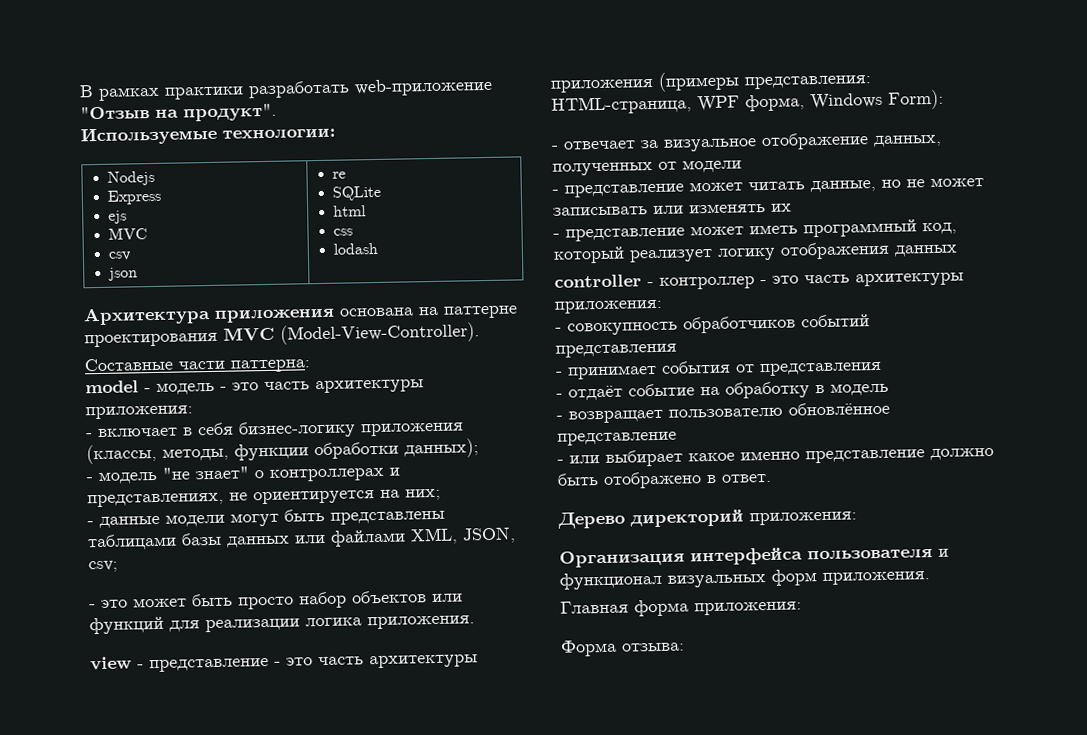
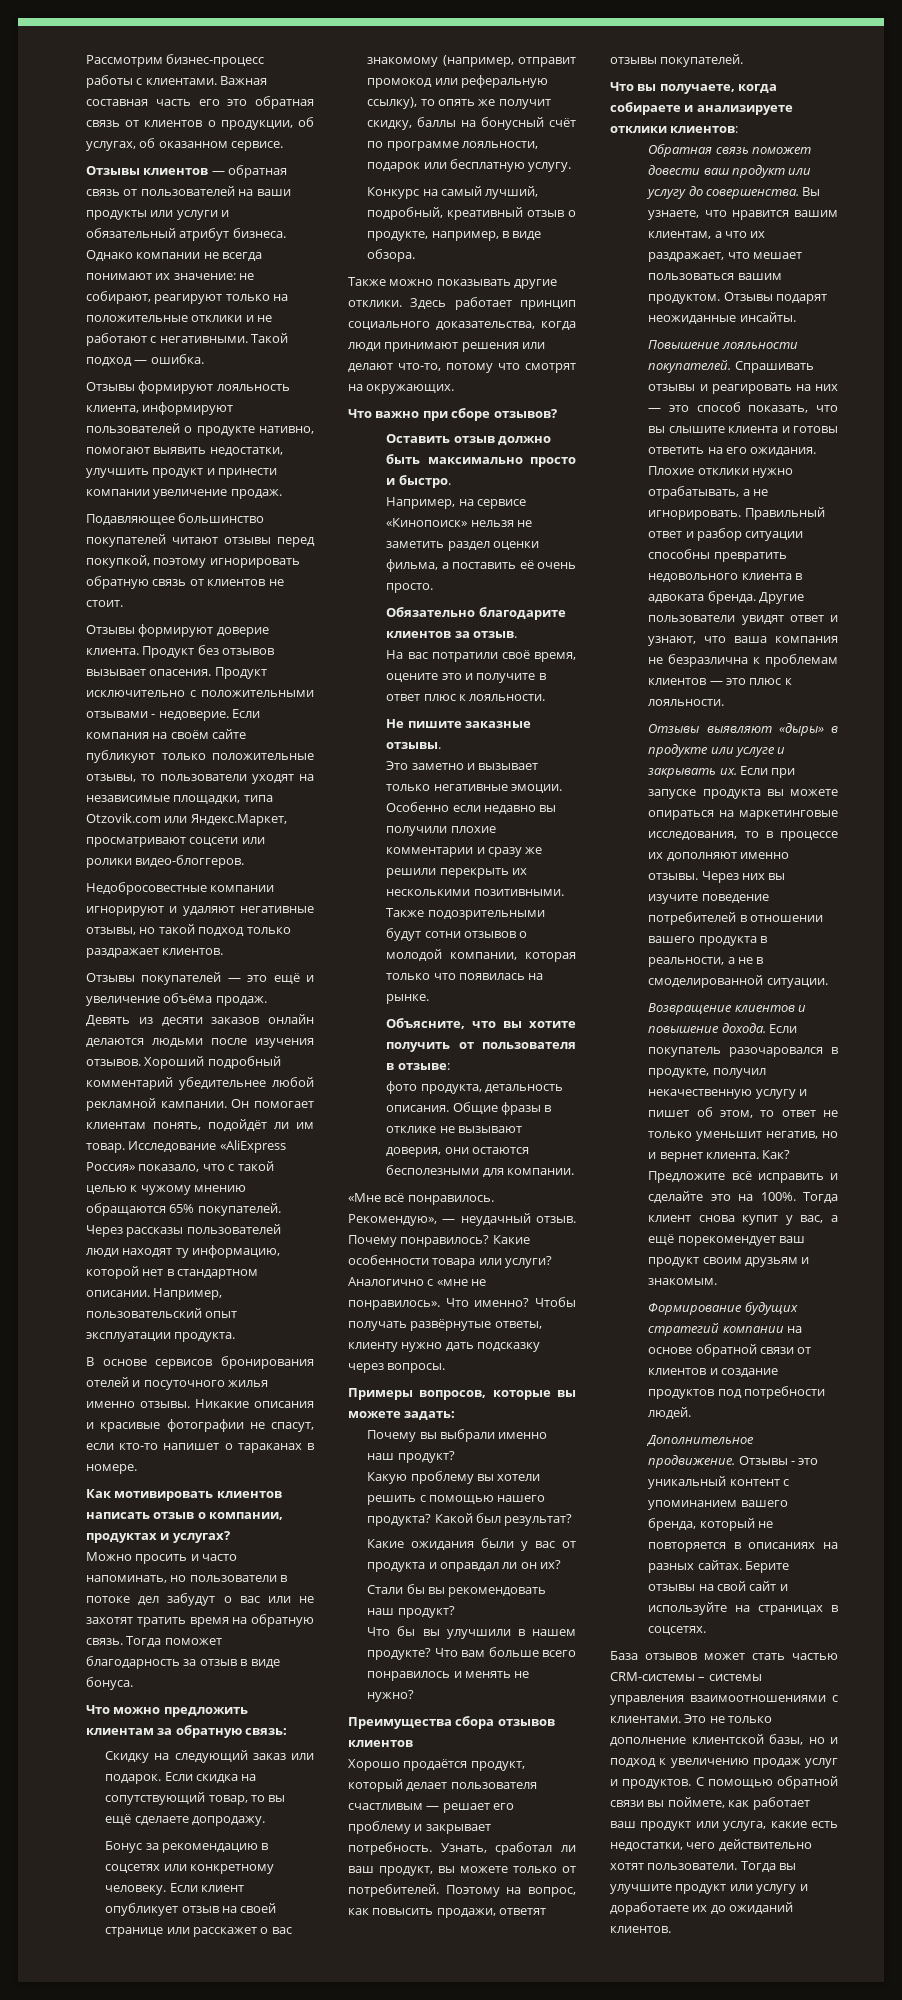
- В рамках практики разработать web-приложение "Отзыв на продукт".
- Используемые технологии:
- Nodejs
- Express
- ejs
- MVC
- csv
- json | re
- SQLite
- html
- css
- lodash
- Архитектура приложения основана на паттерне проектирования MVC (Model-View-Controller).
- Составные части паттерна:
- model - модель - это часть архитектуры приложения:
- - включает в себя бизнес-логику приложения (классы, методы, функции обработки данных);
- - модель "не знает" о контроллерах и представлениях, не ориентируется на них;
- - данные модели могут быть представлены таблицами базы данных или файлами XML, JSON, csv;
- - это может быть просто набор объектов или функций для реализации логика приложения.
- view - представление - это часть архитектуры приложения (примеры представления: HTML-страница, WPF форма, Windows Form):
- - отвечает за визуальное отображение данных, полученных от модели
- - представление может читать данные, но не может записывать или изменять их
- - представление может иметь программный код, который реализует логику отображения данных
- controller - контроллер - это часть архитектуры приложения:
- - совокупность обработчиков событий представления
- - принимает события от представления
- - отдаёт событие на обработку в модель
- - возвращает пользователю обновлённое представление
- - или выбирает какое именно представление должно быть отображено в ответ.
- Дерево директорий приложения:
- Организация интерфейса пользователя и функционал визуальных форм приложения.
- Главная форма приложения:
- Форма отзыва:
+ Рассмотрим бизнес-процесс работы с клиентами. Важная составная часть его это обратная связь от клиентов о продукции, об услугах, об оказанном сервисе.
+ Отзывы клиентов — обратная связь от пользователей на ваши продукты или услуги и обязательный атрибут бизнеса. Однако компании не всегда понимают их значение: не собирают, реагируют только на положительные отклики и не работают с негативными. Такой подход — ошибка.
+ Отзывы формируют лояльность клиента, информируют пользователей о продукте нативно, помогают выявить недостатки, улучшить продукт и принести компании увеличение продаж.
+ Подавляющее большинство покупателей читают отзывы перед покупкой, поэтому игнорировать обратную связь от клиентов не стоит.
+ Отзывы формируют доверие клиента. Продукт без отзывов вызывает опасения. Продукт исключительно с положительными отзывами - недоверие. Если компания на своём сайте публикуют только положительные отзывы, то пользователи уходят на независимые площадки, типа Otzovik.com или Яндекс.Маркет, просматривают соцсети или ролики видео-блоггеров.
+ Недобросовестные компании игнорируют и удаляют негативные отзывы, но такой подход только раздражает клиентов.
+ Отзывы покупателей — это ещё и увеличение объёма продаж. Девять из десяти заказов онлайн делаются людьми после изучения отзывов. Хороший подробный комментарий убедительнее любой рекламной кампании. Он помогает клиентам понять, подойдёт ли им товар. Исследование «AliExpress Россия» показало, что с такой целью к чужому мнению обращаются 65% покупателей. Через рассказы пользователей люди находят ту информацию, которой нет в стандартном описании. Например, пользовательский опыт эксплуатации продукта.
+ В основе сервисов бронирования отелей и посуточного жилья именно отзывы. Никакие описания и красивые фотографии не спасут, если кто-то напишет о тараканах в номере.
+ Как мотивировать клиентов написать отзыв о компании, продуктах и услугах?
+ Можно просить и часто напоминать, но пользователи в потоке дел забудут о вас или не захотят тратить время на обратную связь. Тогда поможет благодарность за отзыв в виде бонуса.
+ Что можно предложить клиентам за обратную связь:
+ Скидку на следующий заказ или подарок. Если скидка на сопутствующий товар, то вы ещё сделаете допродажу.
+ Бонус за рекомендацию в соцсетях или конкретному человеку. Если клиент опубликует отзыв на своей странице или расскажет о вас знакомому (например, отправит промокод или реферальную ссылку), то опять же получит скидку, баллы на бонусный счёт по программе лояльности, подарок или бесплатную услугу.
+ Конкурс на самый лучший, подробный, креативный отзыв о продукте, например, в виде обзора.
+ Также можно показывать другие отклики. Здесь работает принцип социального доказательства, когда люди принимают решения или делают что-то, потому что смотрят на окружающих.
+ Что важно при сборе отзывов?
+ Оставить отзыв должно быть максимально просто и быстро.
+ Например, на сервисе «Кинопоиск» нельзя не заметить раздел оценки фильма, а поставить её очень просто.
+ Обязательно благодарите клиентов за отзыв.
+ На вас потратили своё время, оцените это и получите в ответ плюс к лояльности.
+ Не пишите заказные отзывы.
+ Это заметно и вызывает только негативные эмоции. Особенно если недавно вы получили плохие комментарии и сразу же решили перекрыть их несколькими позитивными. Также подозрительными будут сотни отзывов о молодой компании, которая только что появилась на рынке.
+ Объясните, что вы хотите получить от пользователя в отзыве:
+ фото продукта, детальность описания. Общие фразы в отклике не вызывают доверия, они остаются бесполезными для компании.
+ «Мне всё понравилось. Рекомендую», — неудачный отзыв. Почему понравилось? Какие особенности товара или услуги? Аналогично с «мне не понравилось». Что именно? Чтобы получать развёрнутые ответы, клиенту нужно дать подсказку через вопросы.
+ Примеры вопросов, которые вы можете задать:
+ Почему вы выбрали именно наш продукт?
+ Какую проблему вы хотели решить с помощью нашего продукта? Какой был результат?
+ Какие ожидания были у вас от продукта и оправдал ли он их?
+ Стали бы вы рекомендовать наш продукт?
+ Что бы вы улучшили в нашем продукте? Что вам больше всего понравилось и менять не нужно?
+ Преимущества сбора отзывов клиентов
+ Хорошо продаётся продукт, который делает пользователя счастливым — решает его проблему и закрывает потребность. Узнать, сработал ли ваш продукт, вы можете только от потребителей. Поэтому на вопрос, как повысить продажи, ответят отзывы покупателей.
+ Что вы получаете, когда собираете и анализируете отклики клиентов:
+ Обратная связь поможет довести ваш продукт или услугу до совершенства. Вы узнаете, что нравится вашим клиентам, а что их раздражает, что мешает пользоваться вашим продуктом. Отзывы подарят неожиданные инсайты.
+ Повышение лояльности покупателей. Спрашивать отзывы и реагировать на них — это способ показать, что вы слышите клиента и готовы ответить на его ожидания. Плохие отклики нужно отрабатывать, а не игнорировать. Правильный ответ и разбор ситуации способны превратить недовольного клиента в адвоката бренда. Другие пользователи увидят ответ и узнают, что ваша компания не безразлична к проблемам клиентов — это плюс к лояльности.
+ Отзывы выявляют «дыры» в продукте или услуге и закрывать их. Если при запуске продукта вы можете опираться на маркетинговые исследования, то в процессе их дополняют именно отзывы. Через них вы изучите поведение потребителей в отношении вашего продукта в реальности, а не в смоделированной ситуации.
+ Возвращение клиентов и повышение дохода. Если покупатель разочаровался в продукте, получил некачественную услугу и пишет об этом, то ответ не только уменьшит негатив, но и вернет клиента. Как? Предложите всё исправить и сделайте это на 100%. Тогда клиент снова купит у вас, а ещё порекомендует ваш продукт своим друзьям и знакомым.
+ Формирование будущих стратегий компании на основе обратной связи от клиентов и создание продуктов под потребности людей.
+ Дополнительное продвижение. Отзывы - это уникальный контент с упоминанием вашего бренда, который не повторяется в описаниях на разных сайтах. Берите отзывы на свой сайт и используйте на страницах в соцсетях.
+ База отзывов может стать частью CRM-системы – системы управления взаимоотношениями с клиентами. Это не только дополнение клиентской базы, но и подход к увеличению продаж услуг и продуктов. С помощью обратной связи вы поймете, как работает ваш продукт или услуга, какие есть недостатки, чего действительно хотят пользователи. Тогда вы улучшите продукт или услугу и доработаете их до ожиданий клиентов.

